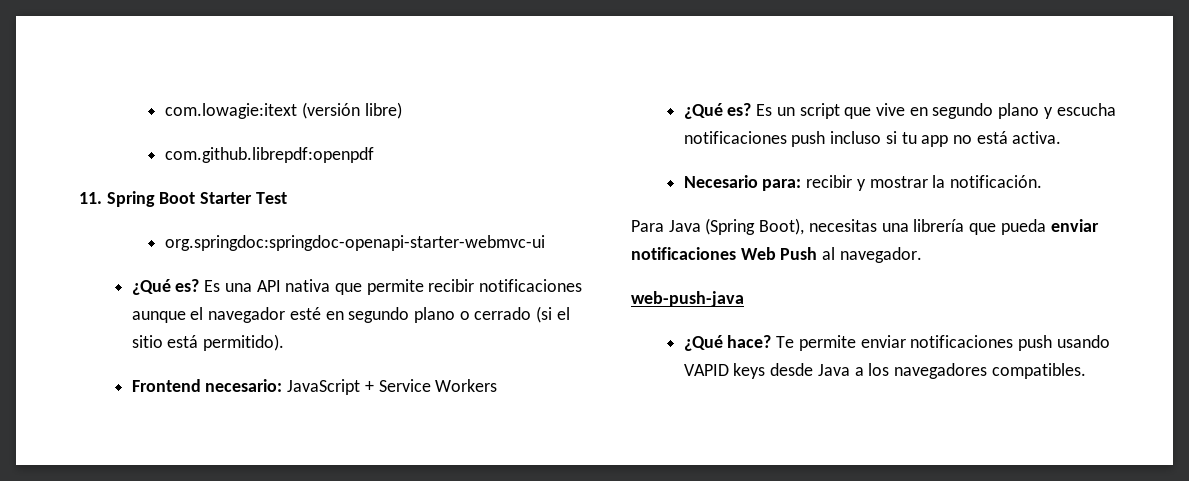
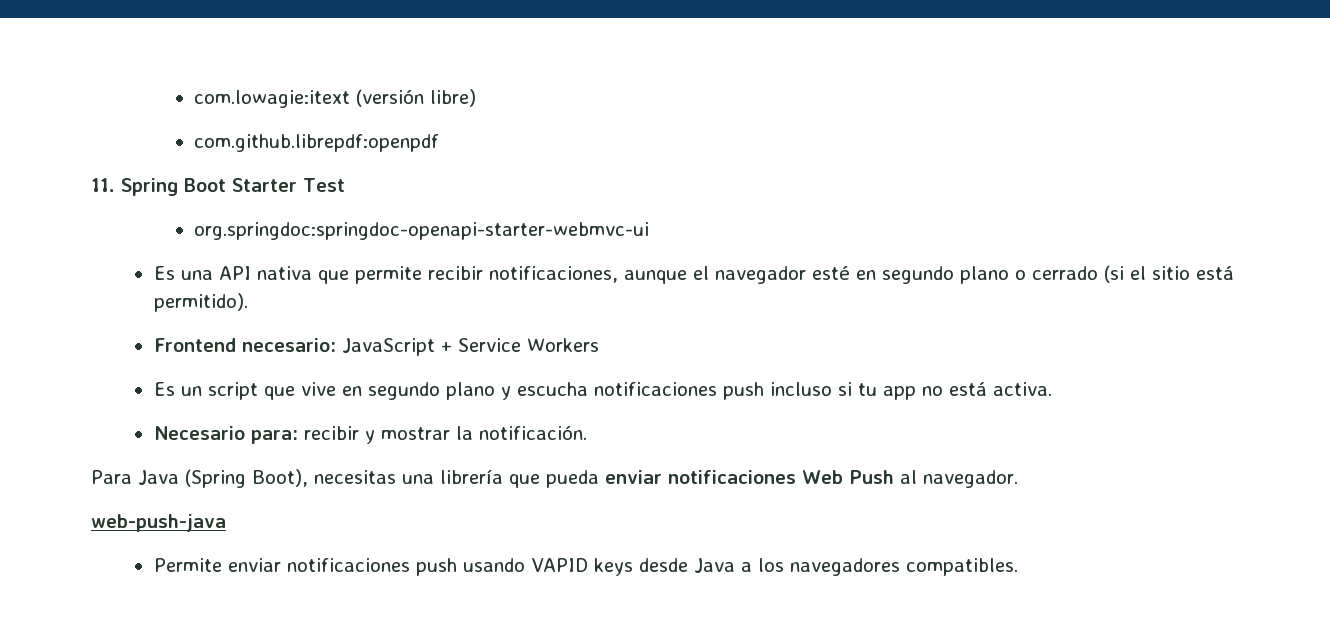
  org.springdoc:springdoc-openapi-starter-webmvc-ui
- ¿Qué es? Es una API nativa que permite recibir notificaciones aunque el navegador esté en segundo plano o cerrado (si el sitio está permitido).
+ Es una API nativa que permite recibir notificaciones, aunque el navegador esté en segundo plano o cerrado (si el sitio está permitido).
  Frontend necesario: JavaScript + Service Workers
- ¿Qué es? Es un script que vive en segundo plano y escucha notificaciones push incluso si tu app no está activa.
+ Es un script que vive en segundo plano y escucha notificaciones push incluso si tu app no está activa.
- ¿Qué hace? Te permite enviar notificaciones push usando VAPID keys desde Java a los navegadores compatibles.
+ Permite enviar notificaciones push usando VAPID keys desde Java a los navegadores compatibles.

